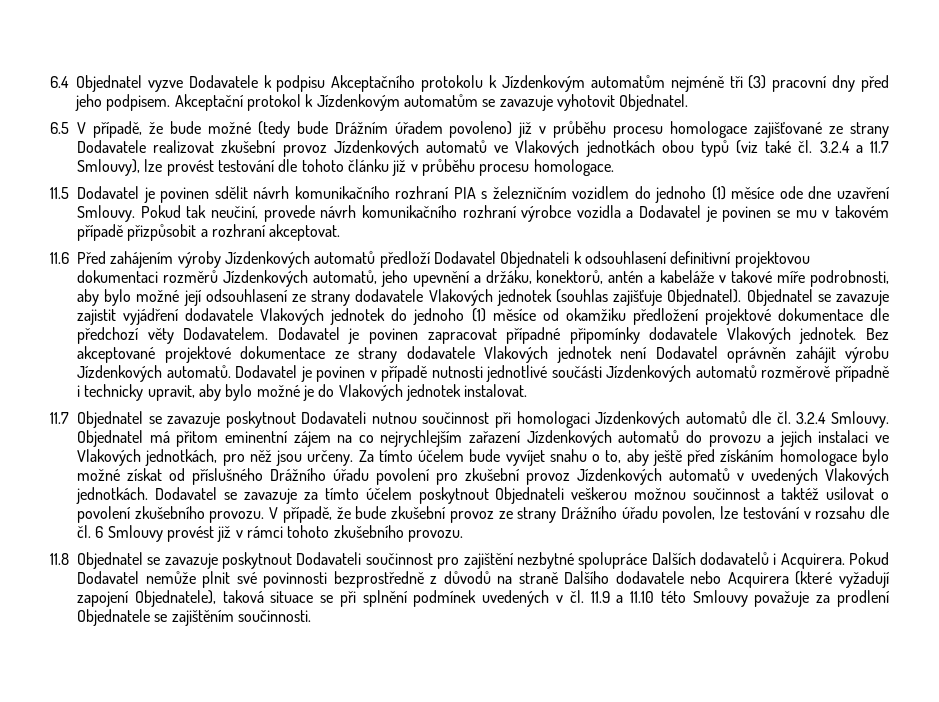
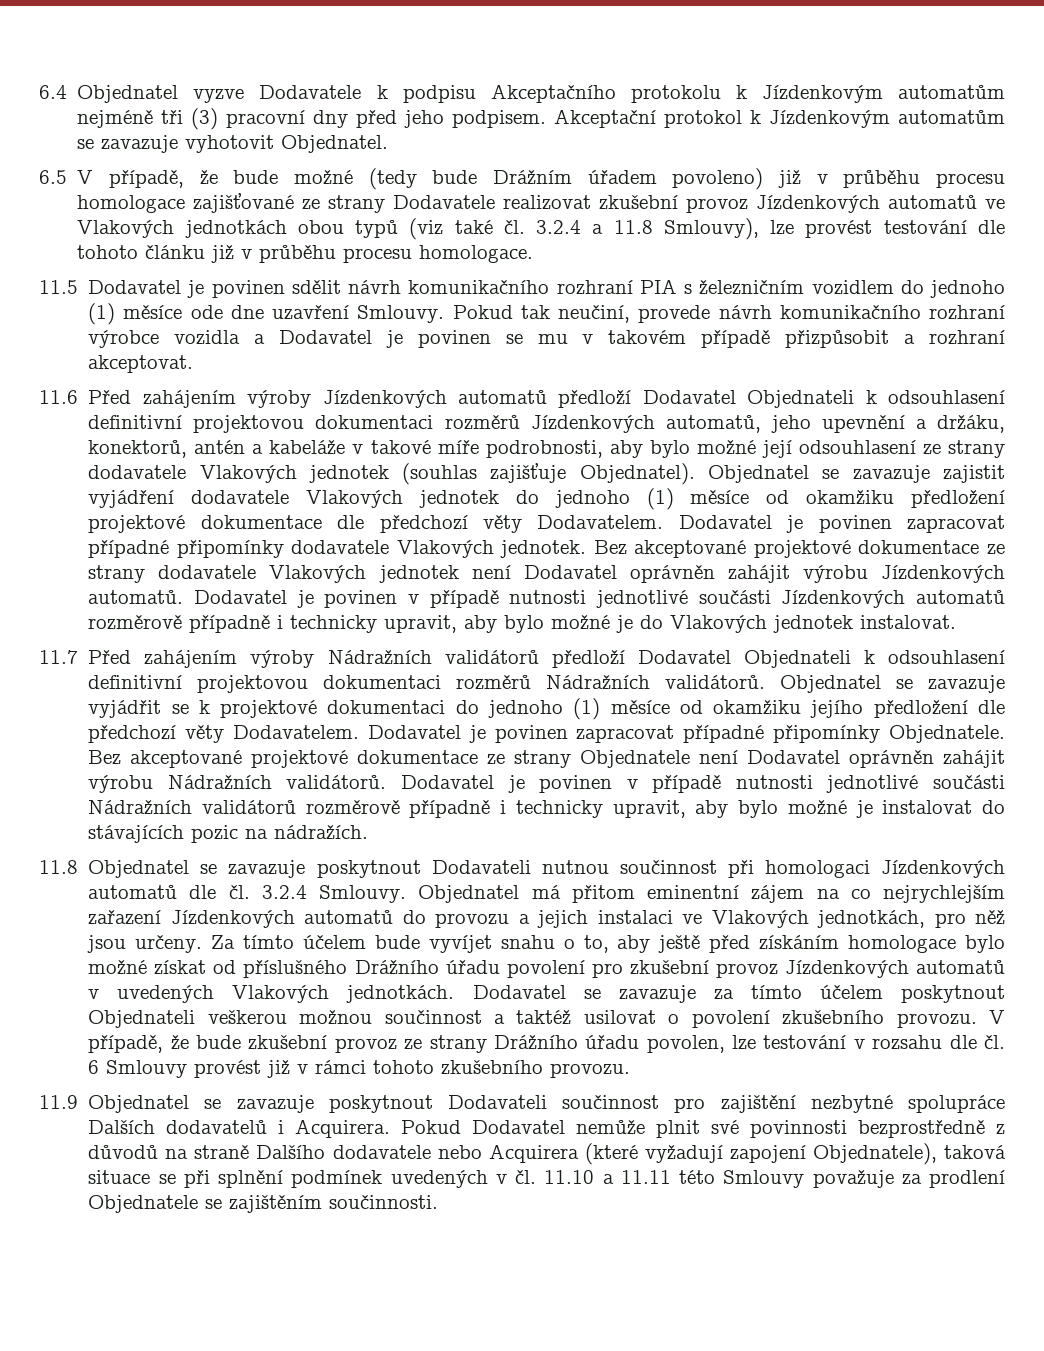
- 6.5 V případě, že bude možné (tedy bude Drážním úřadem povoleno) již v průběhu procesu homologace zajišťované ze strany Dodavatele realizovat zkušební provoz Jízdenkových automatů ve Vlakových jednotkách obou typů (viz také čl. 3.2.4 a 11.7 Smlouvy), lze provést testování dle tohoto článku již v průběhu procesu homologace.
+ 6.5 V případě, že bude možné (tedy bude Drážním úřadem povoleno) již v průběhu procesu homologace zajišťované ze strany Dodavatele realizovat zkušební provoz Jízdenkových automatů ve Vlakových jednotkách obou typů (viz také čl. 3.2.4 a 11.8 Smlouvy), lze provést testování dle tohoto článku již v průběhu procesu homologace.
- 11.7 Objednatel se zavazuje poskytnout Dodavateli nutnou součinnost při homologaci Jízdenkových automatů dle čl. 3.2.4 Smlouvy.
+ 11.7 Před zahájením výroby Nádražních validátorů předloží Dodavatel Objednateli k odsouhlasení definitivní projektovou dokumentaci rozměrů Nádražních validátorů. Objednatel se zavazuje vyjádřit se k projektové dokumentaci do jednoho (1) měsíce od okamžiku jejího předložení dle předchozí věty Dodavatelem. Dodavatel je povinen zapracovat případné připomínky Objednatele. Bez akceptované projektové dokumentace ze strany Objednatele není Dodavatel oprávněn zahájit výrobu Nádražních validátorů. Dodavatel je povinen v případě nutnosti jednotlivé součásti Nádražních validátorů rozměrově případně i technicky upravit, aby bylo možné je instalovat do stávajících pozic na nádražích.
+ 11.8 Objednatel se zavazuje poskytnout Dodavateli nutnou součinnost při homologaci Jízdenkových automatů dle čl. 3.2.4 Smlouvy.
- 11.8 Objednatel se zavazuje poskytnout Dodavateli součinnost pro zajištění nezbytné spolupráce Dalších dodavatelů i Acquirera.
+ 11.9 Objednatel se zavazuje poskytnout Dodavateli součinnost pro zajištění nezbytné spolupráce Dalších dodavatelů i Acquirera.
- Pokud Dodavatel nemůže plnit své povinnosti bezprostředně z důvodů na straně Dalšího dodavatele nebo Acquirera (které vyžadují zapojení Objednatele), taková situace se při splnění podmínek uvedených v čl. 11.9 a 11.10 této Smlouvy považuje za prodlení Objednatele se zajištěním součinnosti.
+ Pokud Dodavatel nemůže plnit své povinnosti bezprostředně z důvodů na straně Dalšího dodavatele nebo Acquirera (které vyžadují zapojení Objednatele), taková situace se při splnění podmínek uvedených v čl. 11.10 a 11.11 této Smlouvy považuje za prodlení Objednatele se zajištěním součinnosti.

